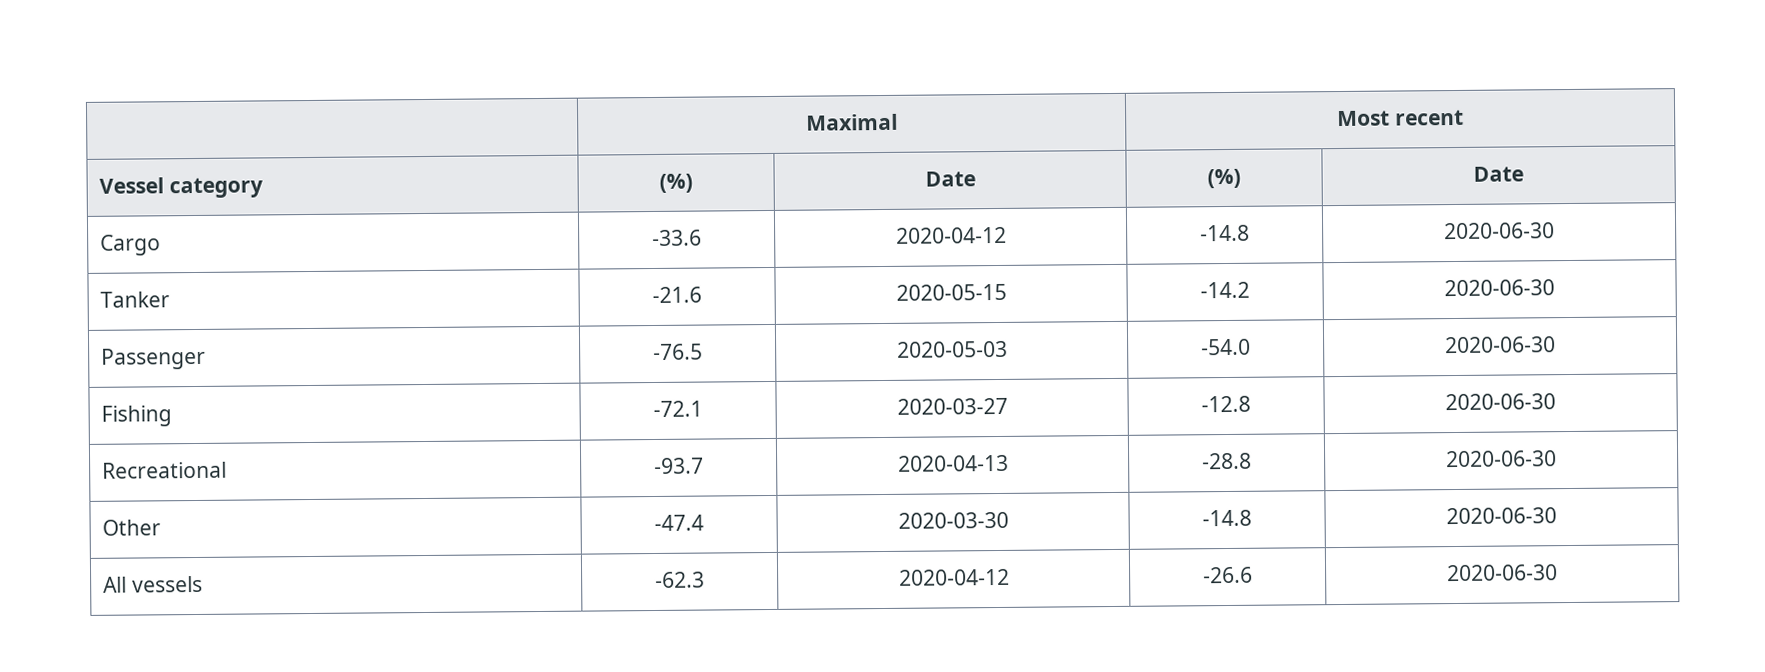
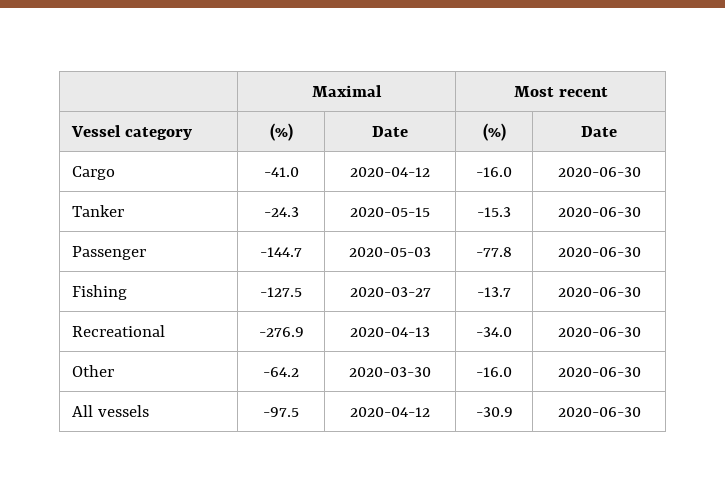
- Cargo | -33.6 | 2020-04-12 | -14.8 | 2020-06-30
+ Cargo | -41.0 | 2020-04-12 | -16.0 | 2020-06-30
- Tanker | -21.6 | 2020-05-15 | -14.2 | 2020-06-30
+ Tanker | -24.3 | 2020-05-15 | -15.3 | 2020-06-30
- Passenger | -76.5 | 2020-05-03 | -54.0 | 2020-06-30
+ Passenger | -144.7 | 2020-05-03 | -77.8 | 2020-06-30
- Fishing | -72.1 | 2020-03-27 | -12.8 | 2020-06-30
+ Fishing | -127.5 | 2020-03-27 | -13.7 | 2020-06-30
- Recreational | -93.7 | 2020-04-13 | -28.8 | 2020-06-30
+ Recreational | -276.9 | 2020-04-13 | -34.0 | 2020-06-30
- Other | -47.4 | 2020-03-30 | -14.8 | 2020-06-30
+ Other | -64.2 | 2020-03-30 | -16.0 | 2020-06-30
- All vessels | -62.3 | 2020-04-12 | -26.6 | 2020-06-30
+ All vessels | -97.5 | 2020-04-12 | -30.9 | 2020-06-30

